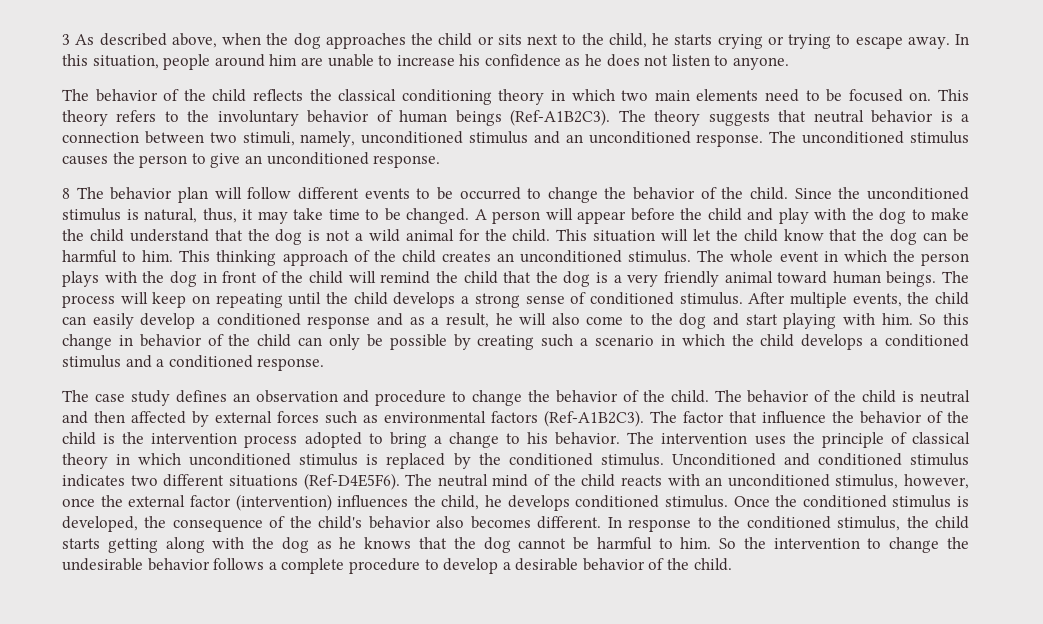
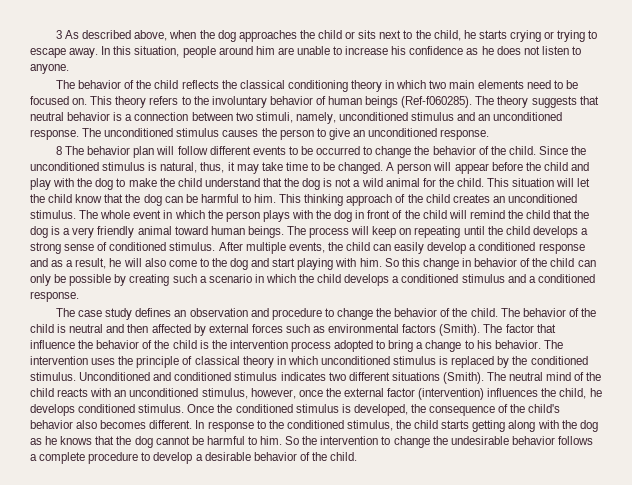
- This theory refers to the involuntary behavior of human beings (Ref-A1B2C3).
+ This theory refers to the involuntary behavior of human beings (Ref-f060285).
- The behavior of the child is neutral and then affected by external forces such as environmental factors (Ref-A1B2C3).
+ The behavior of the child is neutral and then affected by external forces such as environmental factors (Smith).
- Unconditioned and conditioned stimulus indicates two different situations (Ref-D4E5F6).
+ Unconditioned and conditioned stimulus indicates two different situations (Smith).

